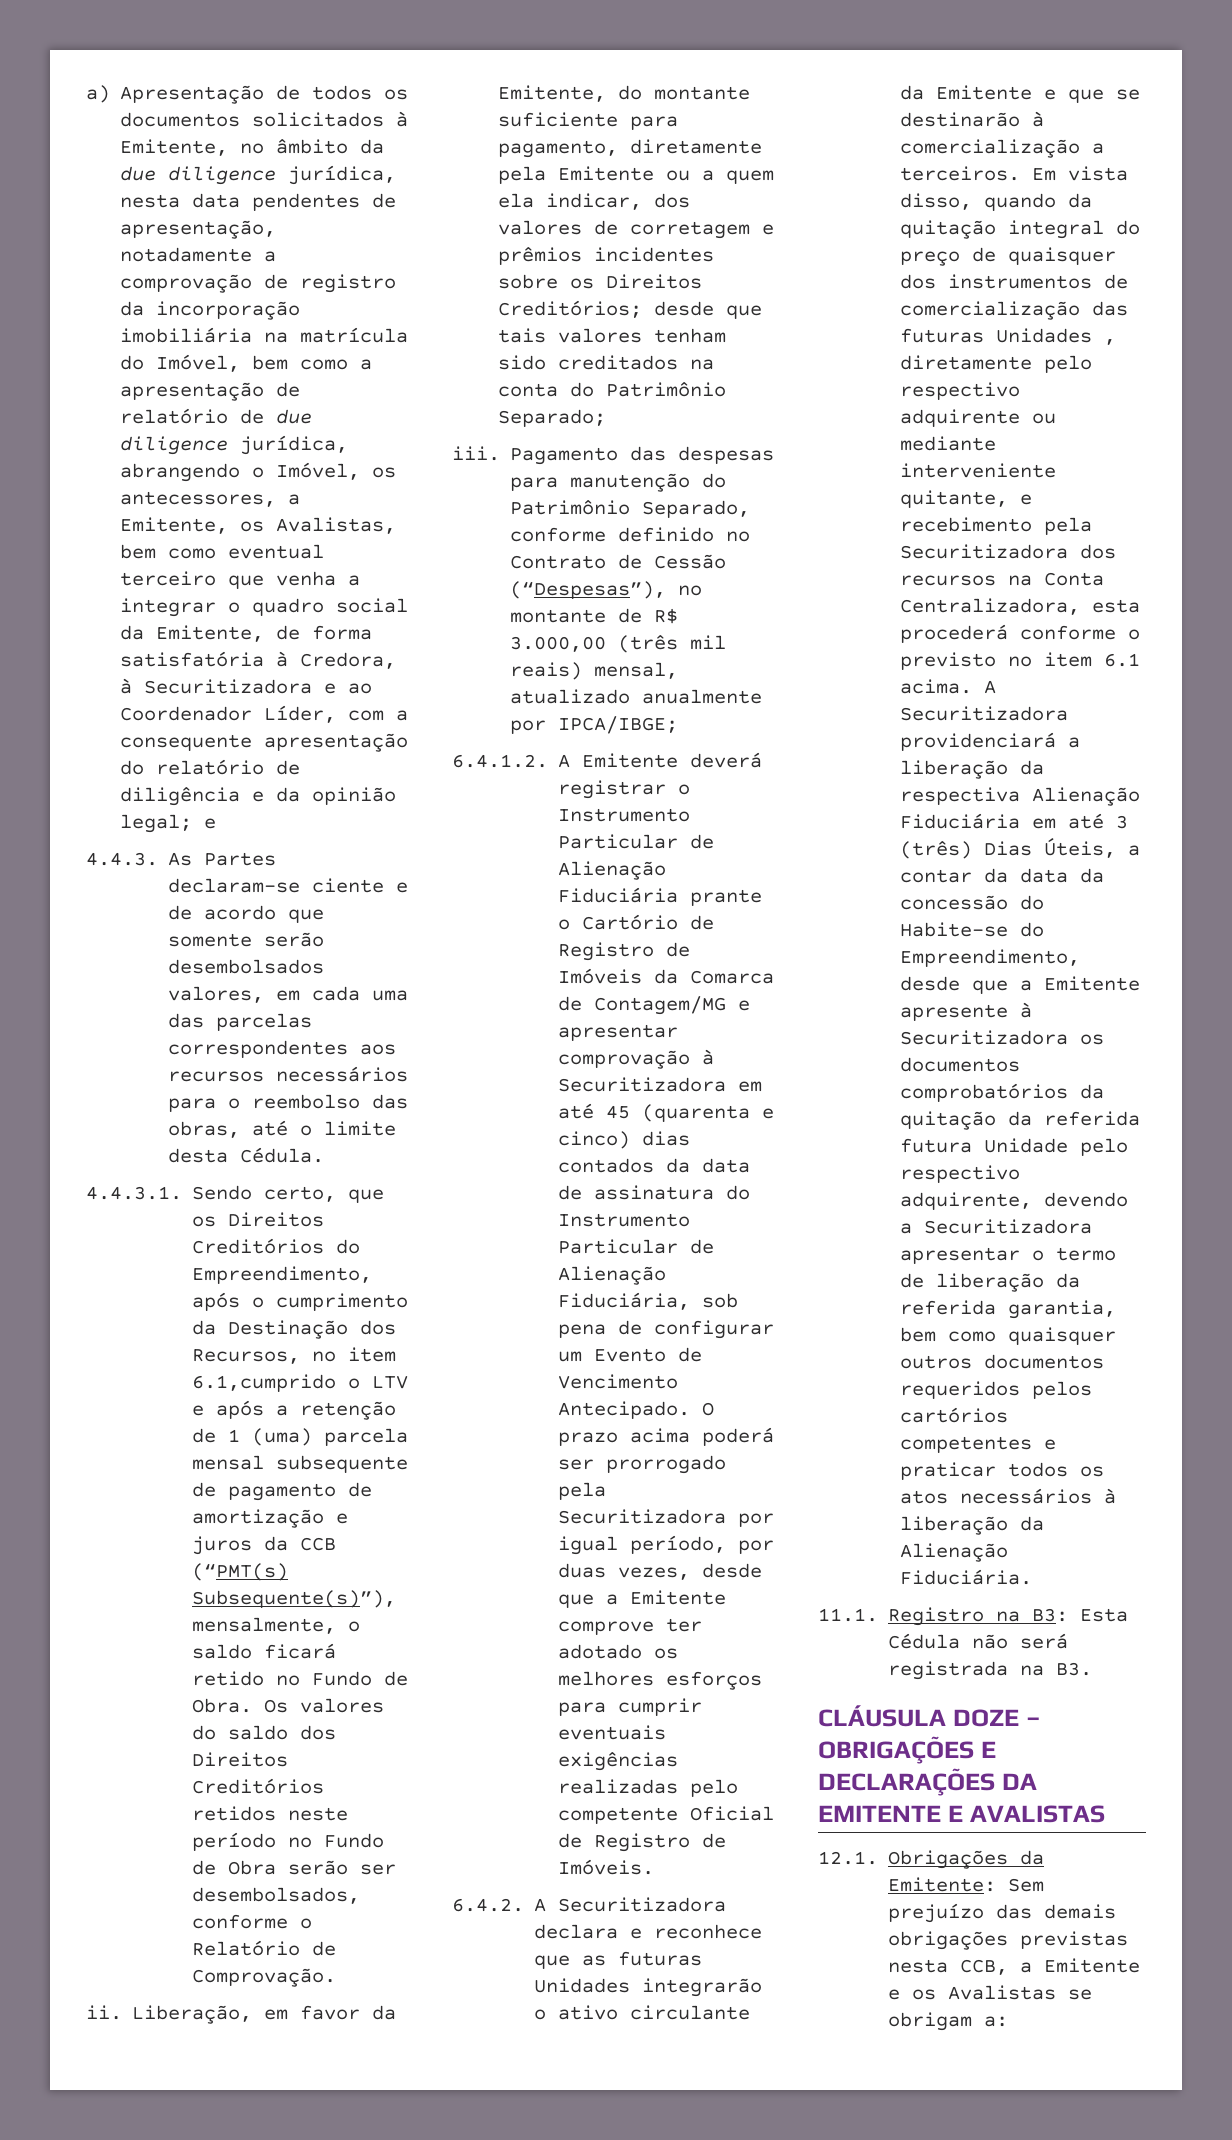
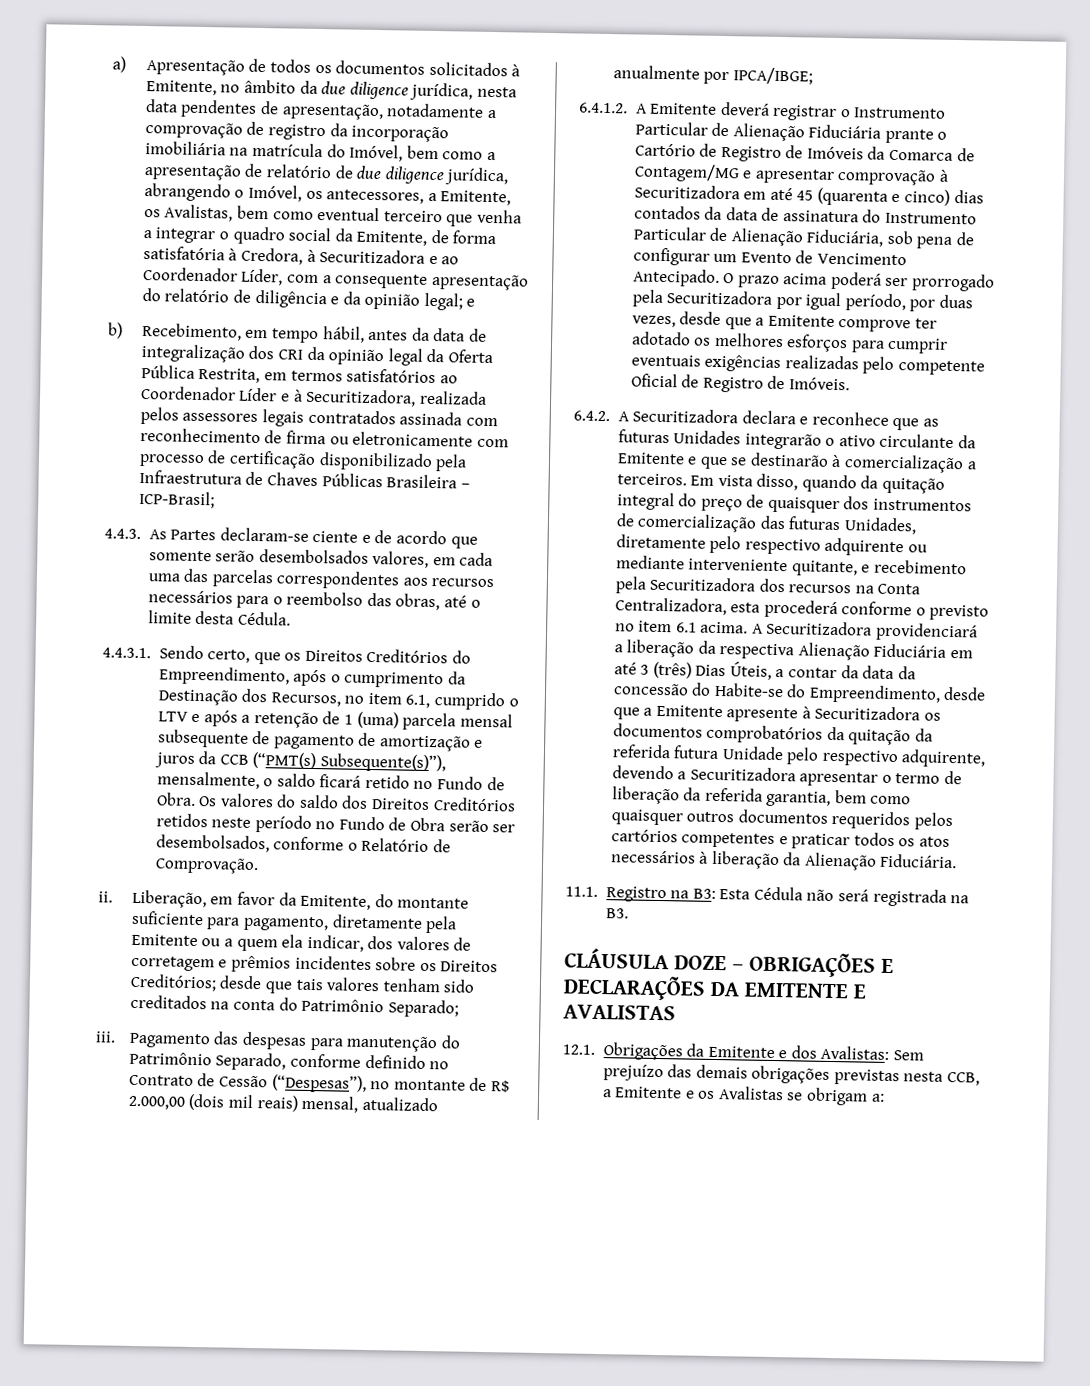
+ b) Recebimento, em tempo hábil, antes da data de integralização dos CRI da opinião legal da Oferta Pública Restrita, em termos satisfatórios ao Coordenador Líder e à Securitizadora, realizada pelos assessores legais contratados assinada com reconhecimento de firma ou eletronicamente com processo de certificação disponibilizado pela Infraestrutura de Chaves Públicas Brasileira – ICP-Brasil;
- 4.4.3.1. Sendo certo, que os Direitos Creditórios do Empreendimento, após o cumprimento da Destinação dos Recursos, no item 6.1,cumprido o LTV e após a retenção de 1 (uma) parcela mensal subsequente de pagamento de amortização e juros da CCB (“PMT(s) Subsequente(s)”), mensalmente, o saldo ficará retido no Fundo de Obra.
+ 4.4.3.1. Sendo certo, que os Direitos Creditórios do Empreendimento, após o cumprimento da Destinação dos Recursos, no item 6.1, cumprido o LTV e após a retenção de 1 (uma) parcela mensal subsequente de pagamento de amortização e juros da CCB (“PMT(s) Subsequente(s)”), mensalmente, o saldo ficará retido no Fundo de Obra.
- Pagamento das despesas para manutenção do Patrimônio Separado, conforme definido no Contrato de Cessão (“Despesas”), no montante de R$ 3.000,00 (três mil reais) mensal, atualizado anualmente por IPCA/IBGE;
+ Pagamento das despesas para manutenção do Patrimônio Separado, conforme definido no Contrato de Cessão (“Despesas”), no montante de R$ 2.000,00 (dois mil reais) mensal, atualizado anualmente por IPCA/IBGE;
- Em vista disso, quando da quitação integral do preço de quaisquer dos instrumentos de comercialização das futuras Unidades , diretamente pelo respectivo adquirente ou mediante interveniente quitante, e recebimento pela Securitizadora dos recursos na Conta Centralizadora, esta procederá conforme o previsto no item 6.1 acima.
+ Em vista disso, quando da quitação integral do preço de quaisquer dos instrumentos de comercialização das futuras Unidades, diretamente pelo respectivo adquirente ou mediante interveniente quitante, e recebimento pela Securitizadora dos recursos na Conta Centralizadora, esta procederá conforme o previsto no item 6.1 acima.
- 12.1. Obrigações da Emitente: Sem prejuízo das demais obrigações previstas nesta CCB, a Emitente e os Avalistas se obrigam a:
+ 12.1. Obrigações da Emitente e dos Avalistas: Sem prejuízo das demais obrigações previstas nesta CCB, a Emitente e os Avalistas se obrigam a:

